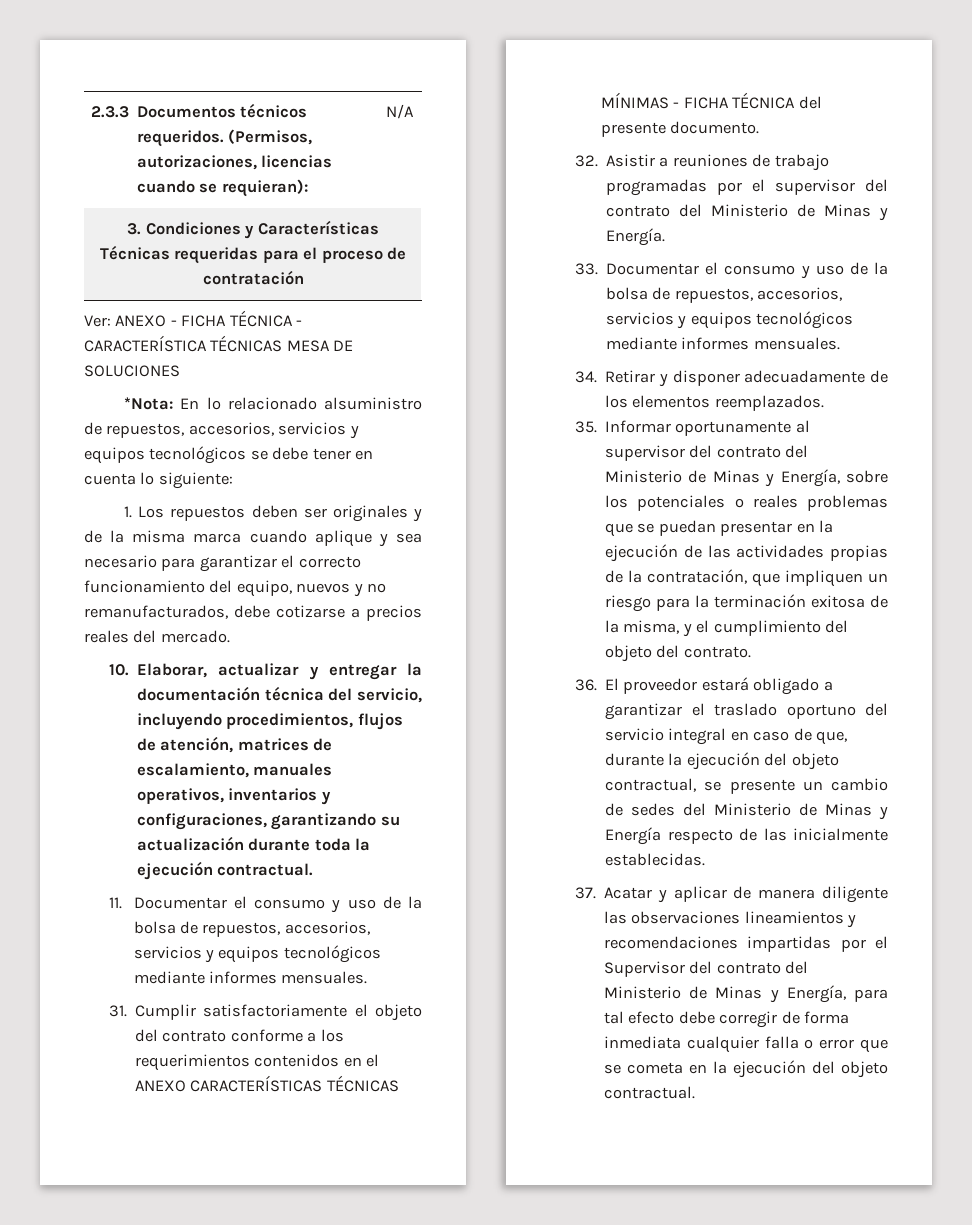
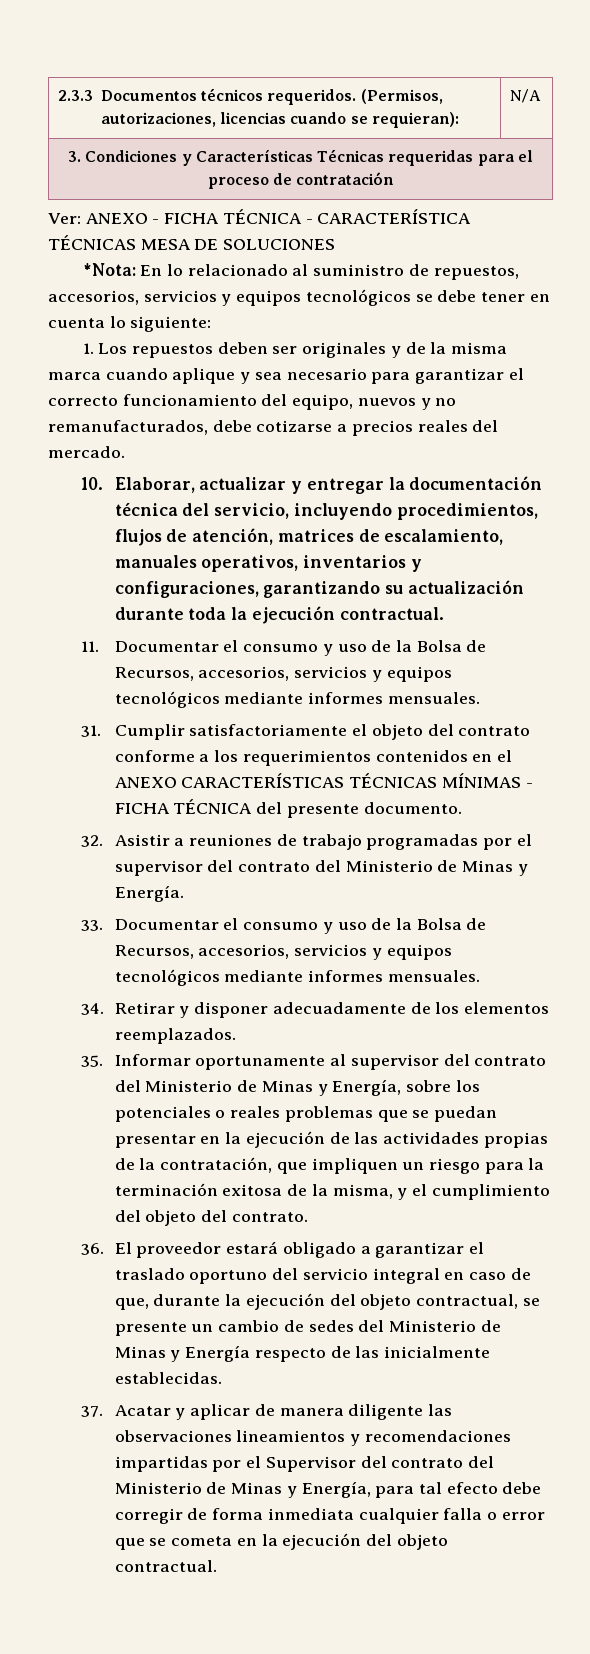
- *Nota: En lo relacionado alsuministro de repuestos, accesorios, servicios y equipos tecnológicos se debe tener en cuenta lo siguiente:
+ *Nota: En lo relacionado al suministro de repuestos, accesorios, servicios y equipos tecnológicos se debe tener en cuenta lo siguiente:
- 11. Documentar el consumo y uso de la bolsa de repuestos, accesorios, servicios y equipos tecnológicos mediante informes mensuales.
+ 11. Documentar el consumo y uso de la Bolsa de Recursos, accesorios, servicios y equipos tecnológicos mediante informes mensuales.
- 33. Documentar el consumo y uso de la bolsa de repuestos, accesorios, servicios y equipos tecnológicos mediante informes mensuales.
+ 33. Documentar el consumo y uso de la Bolsa de Recursos, accesorios, servicios y equipos tecnológicos mediante informes mensuales.

